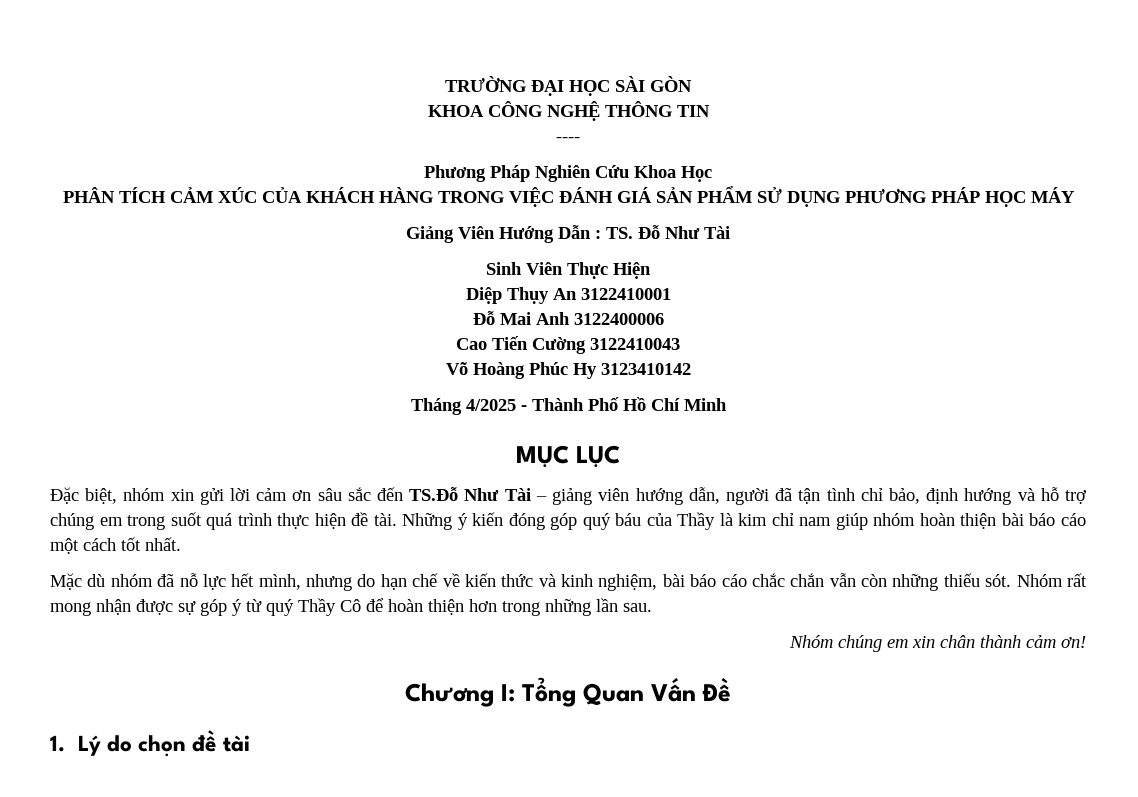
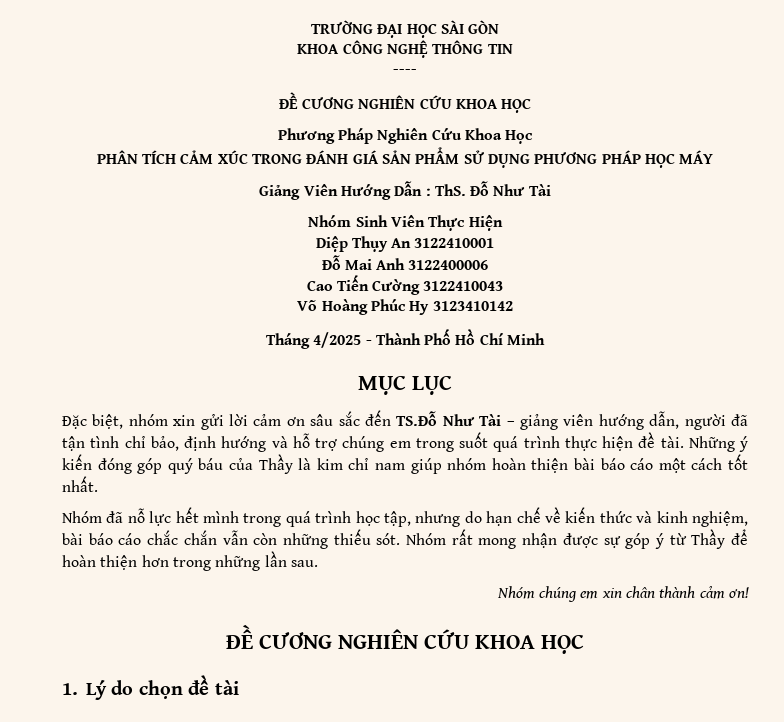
  ----
+ ĐỀ CƯƠNG NGHIÊN CỨU KHOA HỌC
- PHÂN TÍCH CẢM XÚC CỦA KHÁCH HÀNG TRONG VIỆC ĐÁNH GIÁ SẢN PHẨM SỬ DỤNG PHƯƠNG PHÁP HỌC MÁY
+ PHÂN TÍCH CẢM XÚC TRONG ĐÁNH GIÁ SẢN PHẨM SỬ DỤNG PHƯƠNG PHÁP HỌC MÁY
- Giảng Viên Hướng Dẫn : TS. Đỗ Như Tài
+ Giảng Viên Hướng Dẫn : ThS. Đỗ Như Tài
- Sinh Viên Thực Hiện
+ Nhóm Sinh Viên Thực Hiện
- Mặc dù nhóm đã nỗ lực hết mình, nhưng do hạn chế về kiến thức và kinh nghiệm, bài báo cáo chắc chắn vẫn còn những thiếu sót.
+ Nhóm đã nỗ lực hết mình trong quá trình học tập, nhưng do hạn chế về kiến thức và kinh nghiệm, bài báo cáo chắc chắn vẫn còn những thiếu sót.
- Nhóm rất mong nhận được sự góp ý từ quý Thầy Cô để hoàn thiện hơn trong những lần sau.
+ Nhóm rất mong nhận được sự góp ý từ Thầy để hoàn thiện hơn trong những lần sau.
  Nhóm chúng em xin chân thành cảm ơn!
- Chương I: Tổng Quan Vấn Đề
+ ĐỀ CƯƠNG NGHIÊN CỨU KHOA HỌC

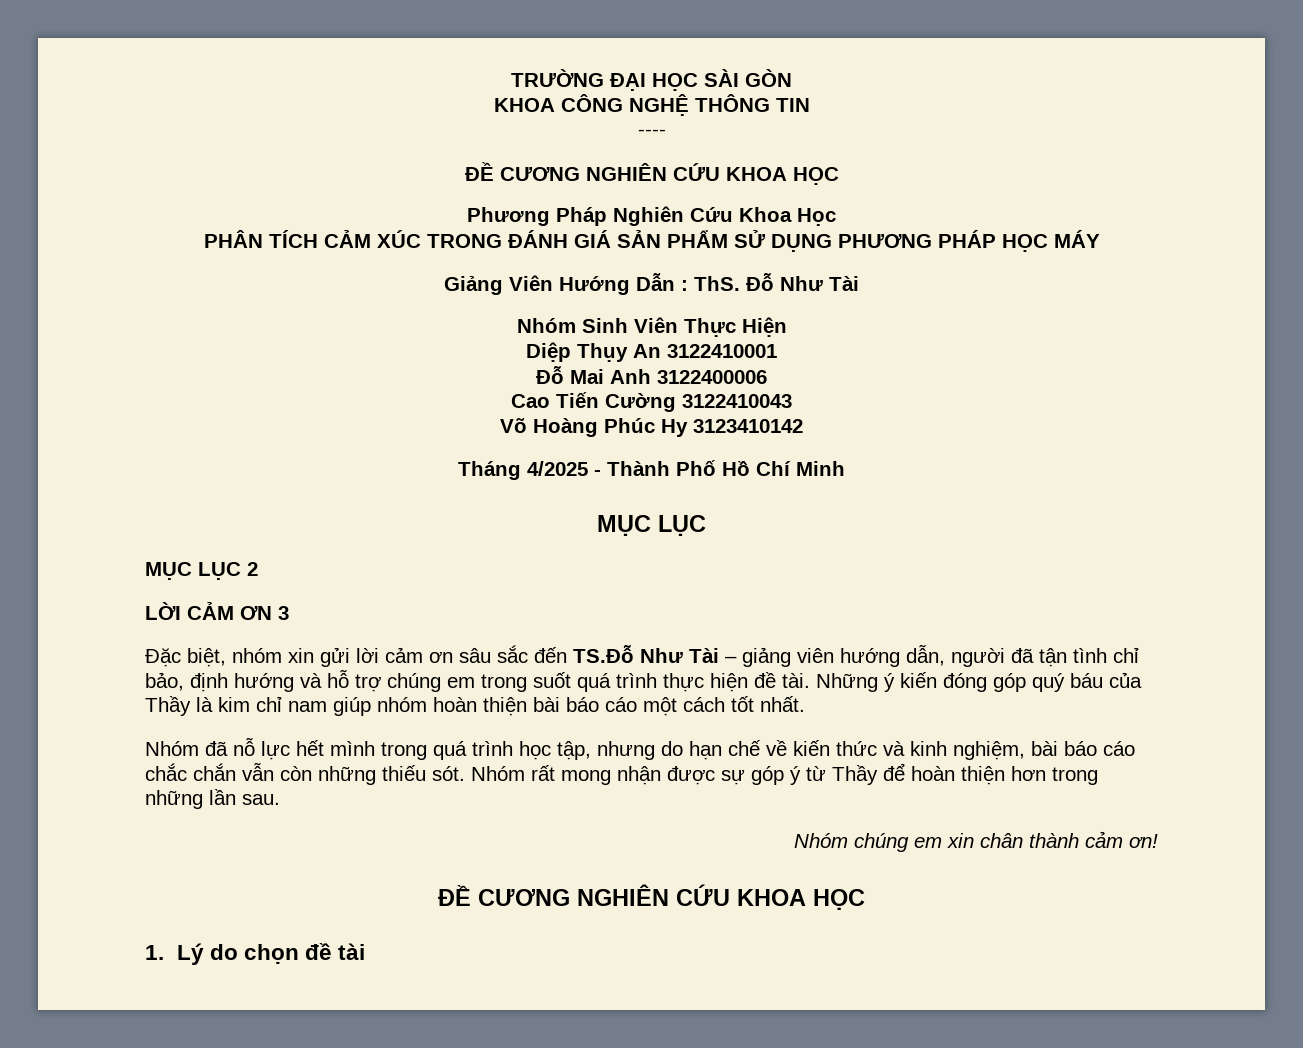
+ MỤC LỤC 2
+ LỜI CẢM ƠN 3

